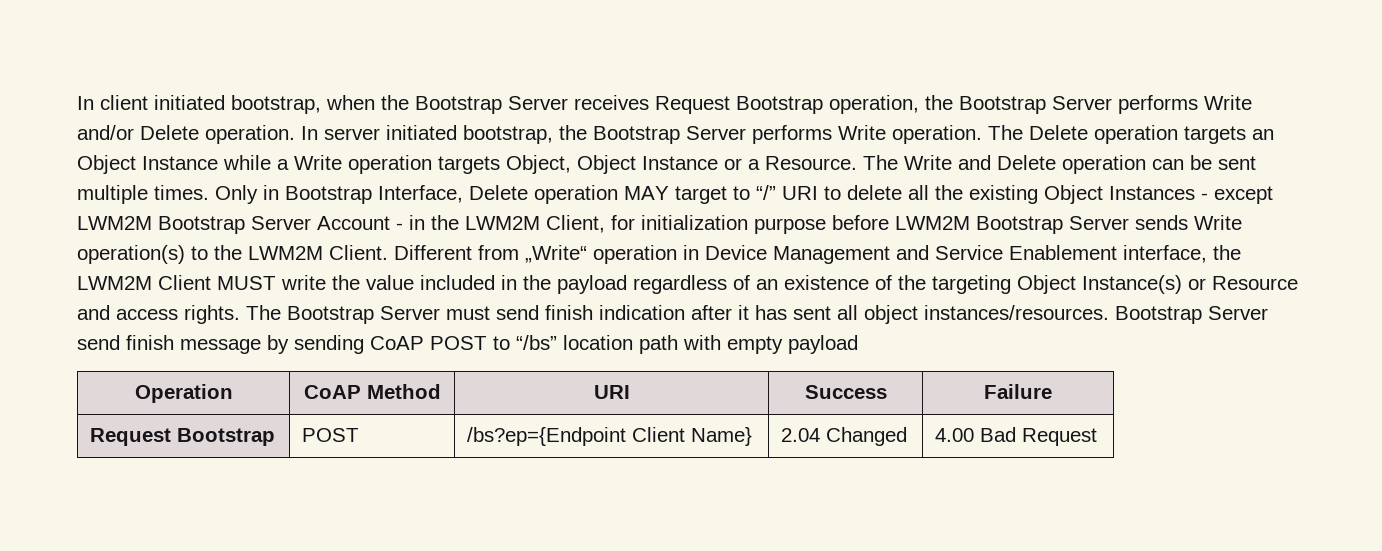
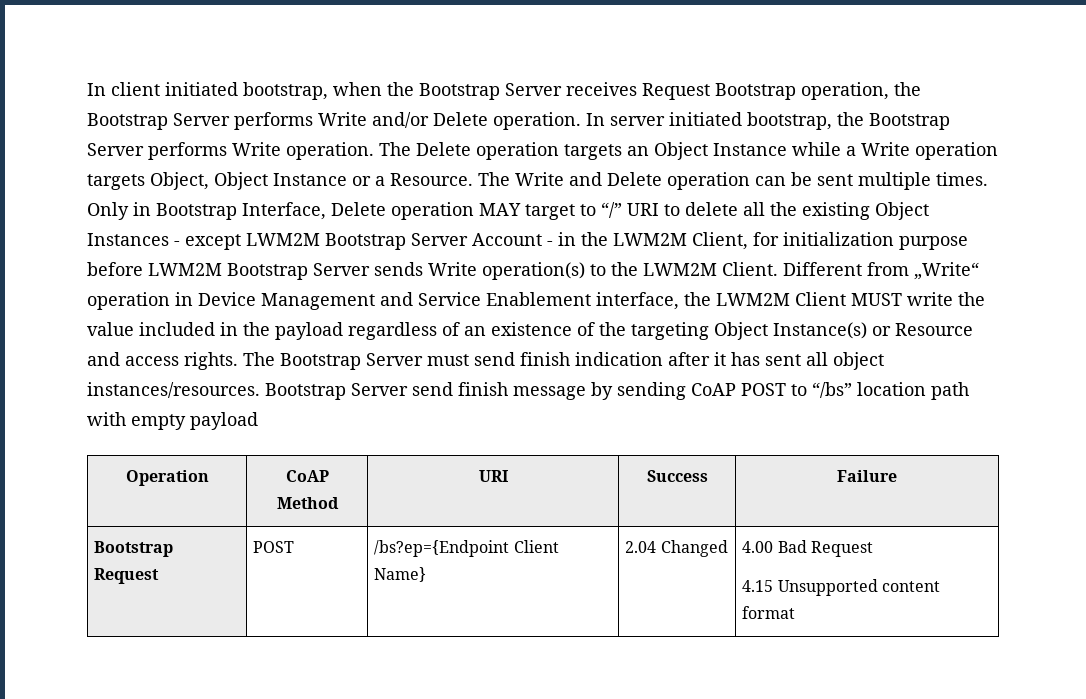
- Request Bootstrap | POST | /bs?ep={Endpoint Client Name} | 2.04 Changed | 4.00 Bad Request
+ Bootstrap Request | POST | /bs?ep={Endpoint Client Name} | 2.04 Changed | 4.00 Bad Request
+ 4.15 Unsupported content format

